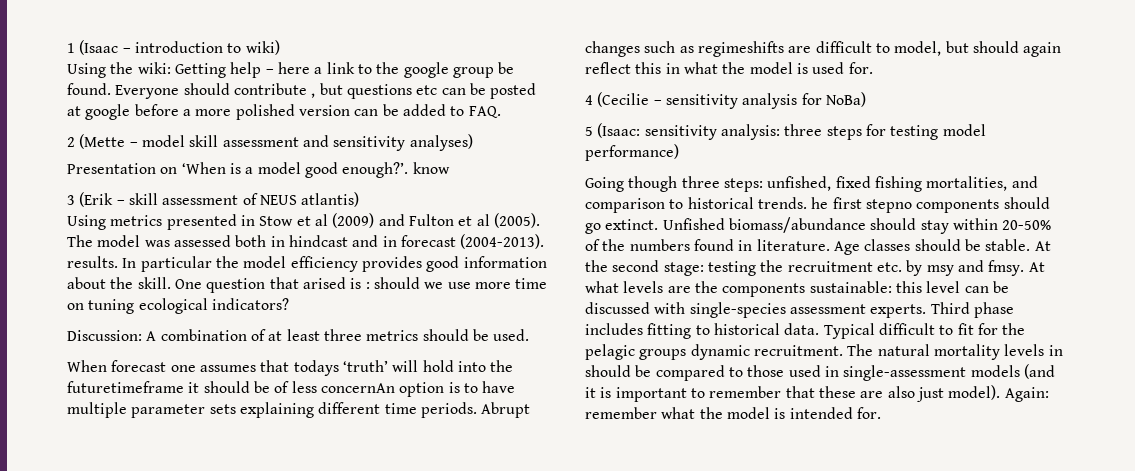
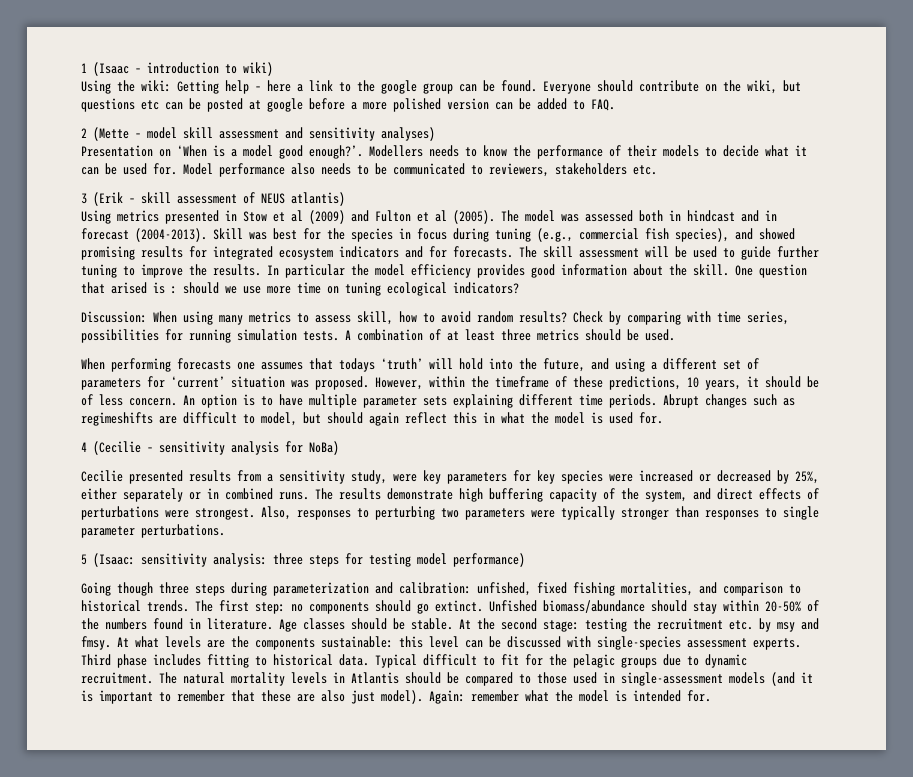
- Using the wiki: Getting help – here a link to the google group be found.
+ Using the wiki: Getting help – here a link to the google group can be found.
- Everyone should contribute , but questions etc can be posted at google before a more polished version can be added to FAQ.
+ Everyone should contribute on the wiki, but questions etc can be posted at google before a more polished version can be added to FAQ.
- Presentation on ‘When is a model good enough?’. know
+ Presentation on ‘When is a model good enough?’. Modellers needs to know the performance of their models to decide what it can be used for. Model performance also needs to be communicated to reviewers, stakeholders etc.
- The model was assessed both in hindcast and in forecast (2004-2013). results.
+ The model was assessed both in hindcast and in forecast (2004-2013). Skill was best for the species in focus during tuning (e.g., commercial fish species), and showed promising results for integrated ecosystem indicators and for forecasts. The skill assessment will be used to guide further tuning to improve the results.
- Discussion: A combination of at least three metrics should be used.
+ Discussion: When using many metrics to assess skill, how to avoid random results? Check by comparing with time series, possibilities for running simulation tests. A combination of at least three metrics should be used.
- When forecast one assumes that todays ‘truth’ will hold into the futuretimeframe it should be of less concernAn option is to have multiple parameter sets explaining different time periods.
+ When performing forecasts one assumes that todays ‘truth’ will hold into the future, and using a different set of parameters for ‘current’ situation was proposed. However, within the timeframe of these predictions, 10 years, it should be of less concern. An option is to have multiple parameter sets explaining different time periods.
+ Cecilie presented results from a sensitivity study, were key parameters for key species were increased or decreased by 25%, either separately or in combined runs. The results demonstrate high buffering capacity of the system, and direct effects of perturbations were strongest. Also, responses to perturbing two parameters were typically stronger than responses to single parameter perturbations.
- Going though three steps: unfished, fixed fishing mortalities, and comparison to historical trends. he first stepno components should go extinct.
+ Going though three steps during parameterization and calibration: unfished, fixed fishing mortalities, and comparison to historical trends. The first step: no components should go extinct.
- Typical difficult to fit for the pelagic groups dynamic recruitment.
+ Typical difficult to fit for the pelagic groups due to dynamic recruitment.
- The natural mortality levels in should be compared to those used in single-assessment models (and it is important to remember that these are also just model).
+ The natural mortality levels in Atlantis should be compared to those used in single-assessment models (and it is important to remember that these are also just model).

